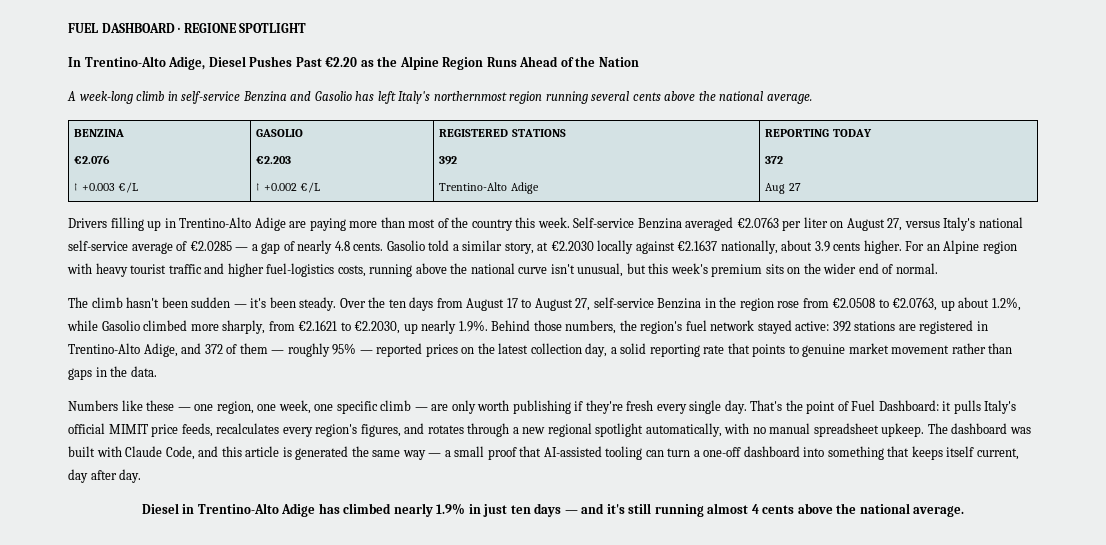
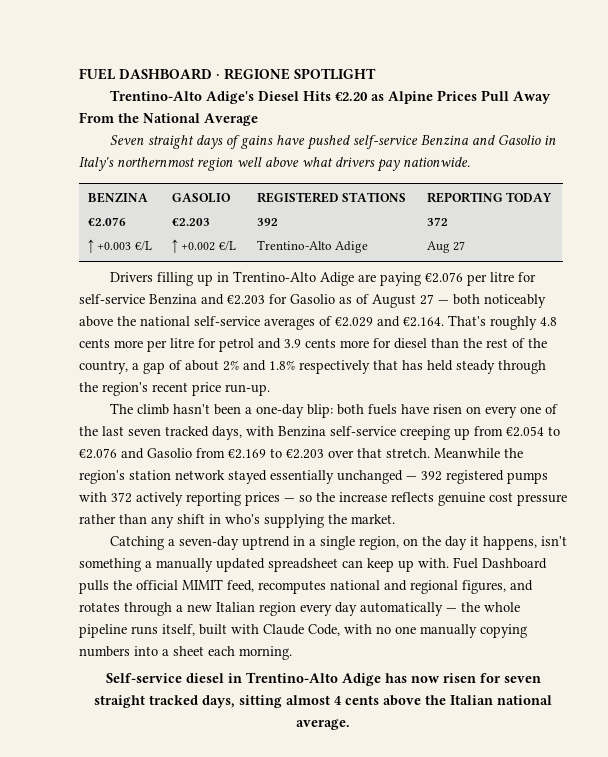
- In Trentino-Alto Adige, Diesel Pushes Past €2.20 as the Alpine Region Runs Ahead of the Nation
- A week-long climb in self-service Benzina and Gasolio has left Italy's northernmost region running several cents above the national average.
+ Trentino-Alto Adige's Diesel Hits €2.20 as Alpine Prices Pull Away From the National Average
+ Seven straight days of gains have pushed self-service Benzina and Gasolio in Italy's northernmost region well above what drivers pay nationwide.
- Drivers filling up in Trentino-Alto Adige are paying more than most of the country this week. Self-service Benzina averaged €2.0763 per liter on August 27, versus Italy's national self-service average of €2.0285 — a gap of nearly 4.8 cents. Gasolio told a similar story, at €2.2030 locally against €2.1637 nationally, about 3.9 cents higher. For an Alpine region with heavy tourist traffic and higher fuel-logistics costs, running above the national curve isn't unusual, but this week's premium sits on the wider end of normal.
- The climb hasn't been sudden — it's been steady. Over the ten days from August 17 to August 27, self-service Benzina in the region rose from €2.0508 to €2.0763, up about 1.2%, while Gasolio climbed more sharply, from €2.1621 to €2.2030, up nearly 1.9%. Behind those numbers, the region's fuel network stayed active: 392 stations are registered in Trentino-Alto Adige, and 372 of them — roughly 95% — reported prices on the latest collection day, a solid reporting rate that points to genuine market movement rather than gaps in the data.
- Numbers like these — one region, one week, one specific climb — are only worth publishing if they're fresh every single day. That's the point of Fuel Dashboard: it pulls Italy's official MIMIT price feeds, recalculates every region's figures, and rotates through a new regional spotlight automatically, with no manual spreadsheet upkeep. The dashboard was built with Claude Code, and this article is generated the same way — a small proof that AI-assisted tooling can turn a one-off dashboard into something that keeps itself current, day after day.
- Diesel in Trentino-Alto Adige has climbed nearly 1.9% in just ten days — and it's still running almost 4 cents above the national average.
+ Drivers filling up in Trentino-Alto Adige are paying €2.076 per litre for self-service Benzina and €2.203 for Gasolio as of August 27 — both noticeably above the national self-service averages of €2.029 and €2.164. That's roughly 4.8 cents more per litre for petrol and 3.9 cents more for diesel than the rest of the country, a gap of about 2% and 1.8% respectively that has held steady through the region's recent price run-up.
+ The climb hasn't been a one-day blip: both fuels have risen on every one of the last seven tracked days, with Benzina self-service creeping up from €2.054 to €2.076 and Gasolio from €2.169 to €2.203 over that stretch. Meanwhile the region's station network stayed essentially unchanged — 392 registered pumps with 372 actively reporting prices — so the increase reflects genuine cost pressure rather than any shift in who's supplying the market.
+ Catching a seven-day uptrend in a single region, on the day it happens, isn't something a manually updated spreadsheet can keep up with. Fuel Dashboard pulls the official MIMIT feed, recomputes national and regional figures, and rotates through a new Italian region every day automatically — the whole pipeline runs itself, built with Claude Code, with no one manually copying numbers into a sheet each morning.
+ Self-service diesel in Trentino-Alto Adige has now risen for seven straight tracked days, sitting almost 4 cents above the Italian national average.

